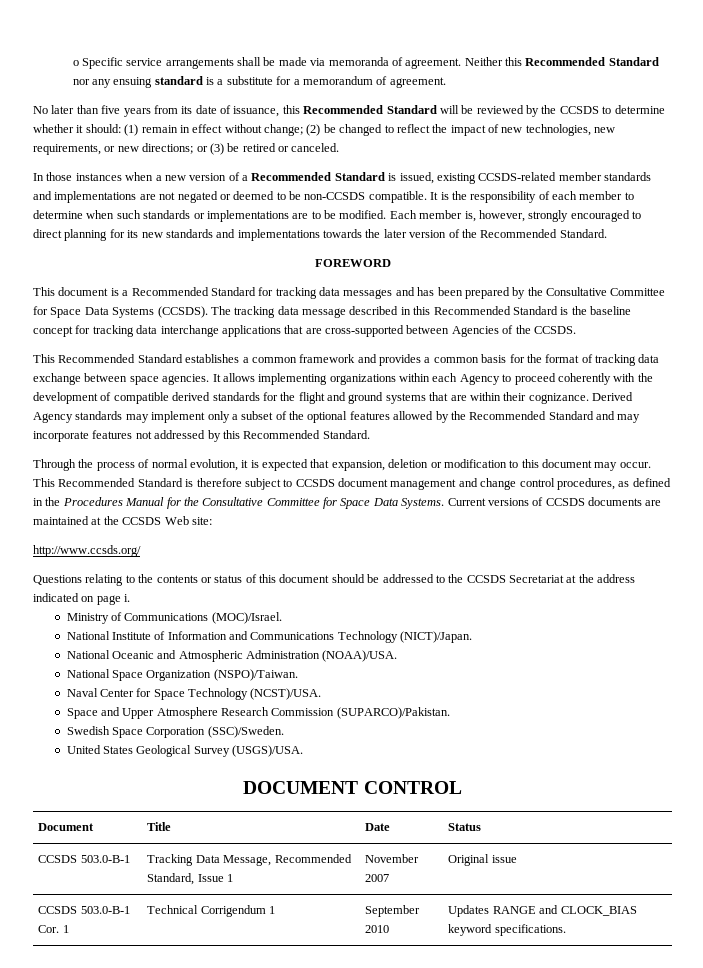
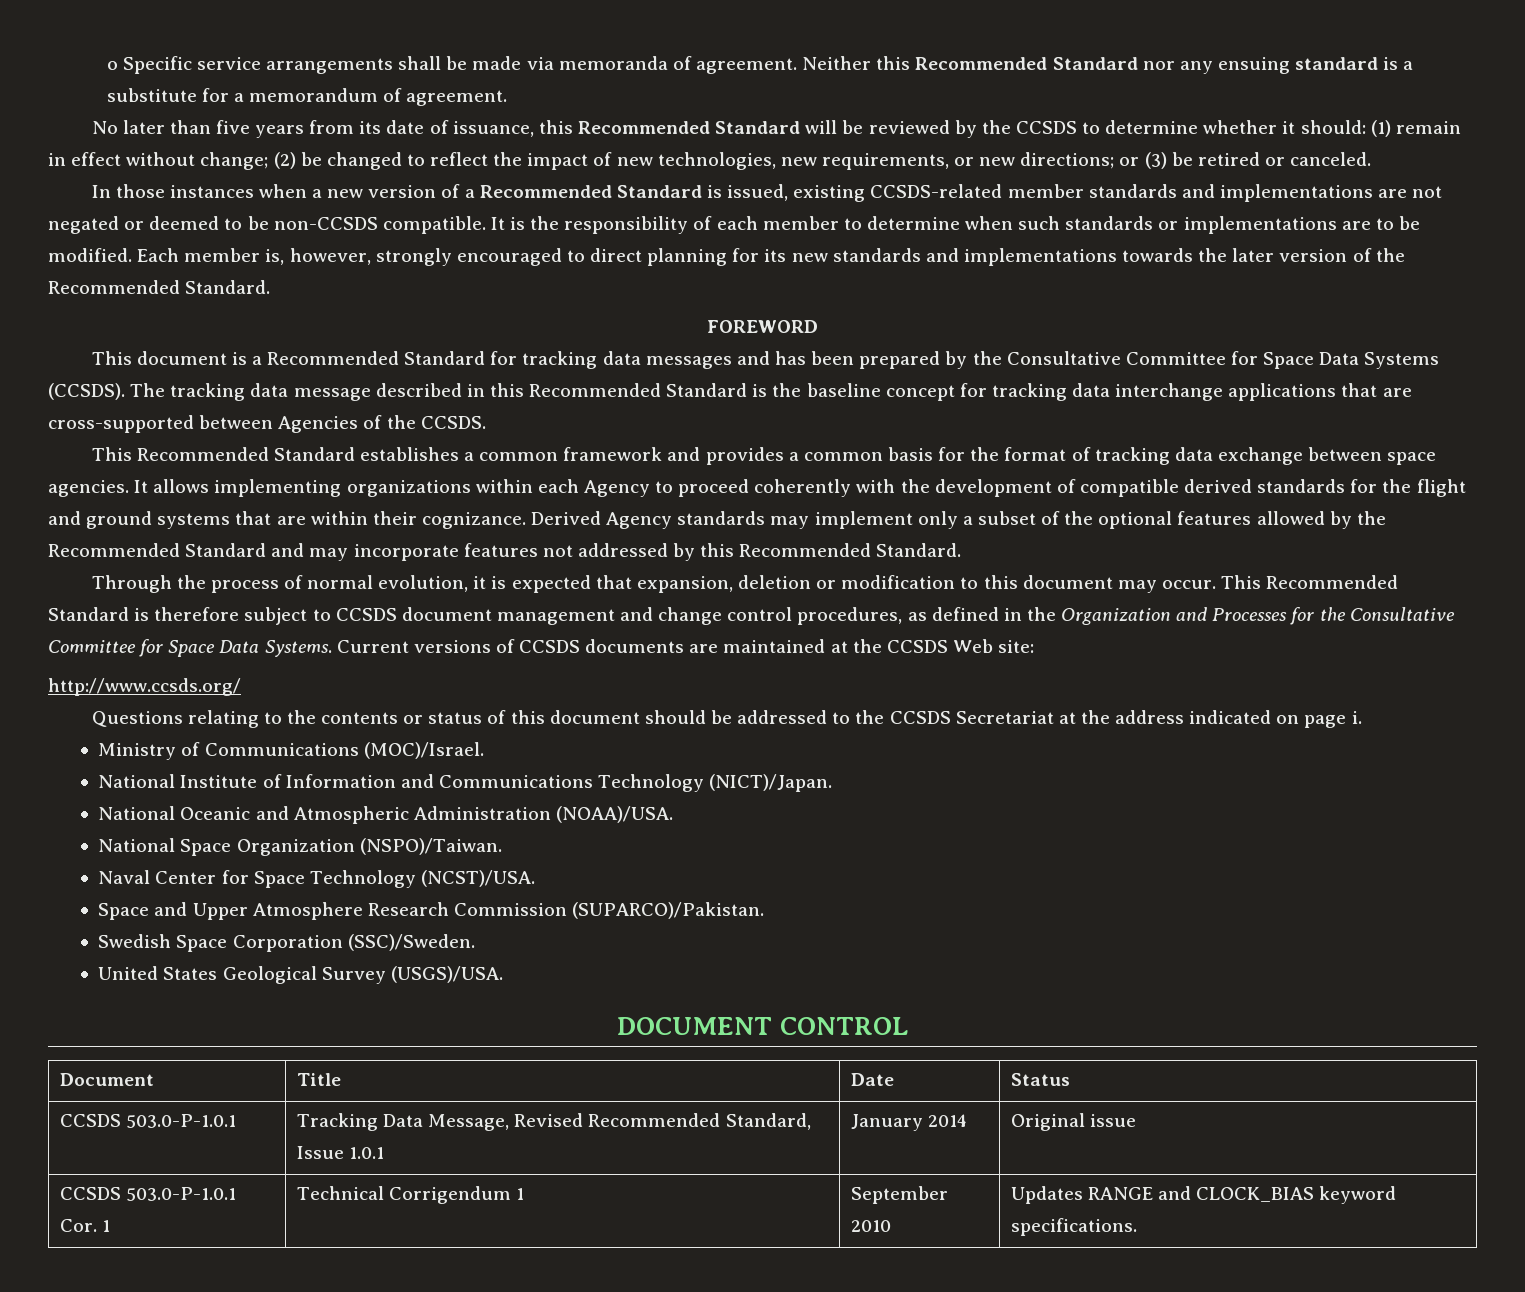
- This Recommended Standard is therefore subject to CCSDS document management and change control procedures, as defined in the Procedures Manual for the Consultative Committee for Space Data Systems.
+ This Recommended Standard is therefore subject to CCSDS document management and change control procedures, as defined in the Organization and Processes for the Consultative Committee for Space Data Systems.
- CCSDS 503.0-B-1 | Tracking Data Message, Recommended Standard, Issue 1 | November 2007 | Original issue
+ CCSDS 503.0-P-1.0.1 | Tracking Data Message, Revised Recommended Standard, Issue 1.0.1 | January 2014 | Original issue
- CCSDS 503.0-B-1 Cor. 1 | Technical Corrigendum 1 | September 2010 | Updates RANGE and CLOCK_BIAS keyword specifications.
+ CCSDS 503.0-P-1.0.1 Cor. 1 | Technical Corrigendum 1 | September 2010 | Updates RANGE and CLOCK_BIAS keyword specifications.

